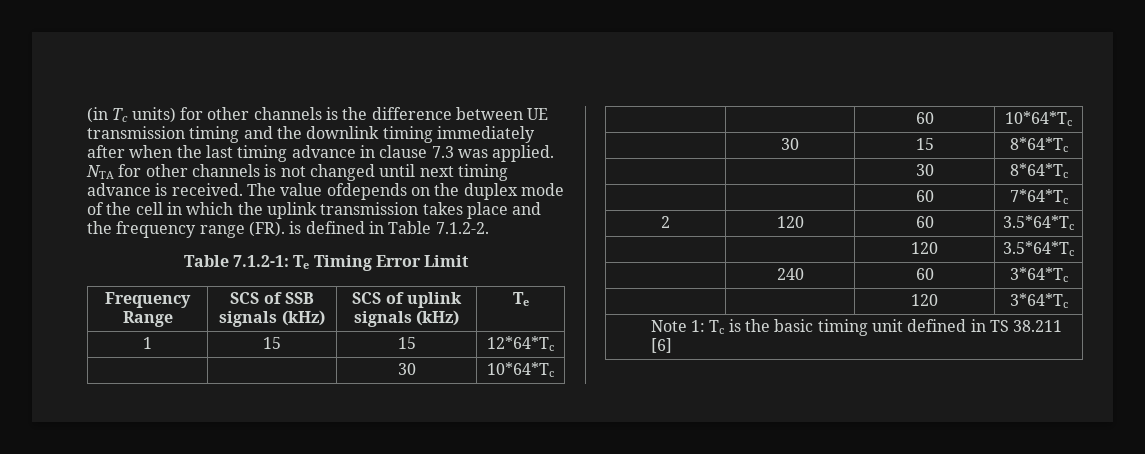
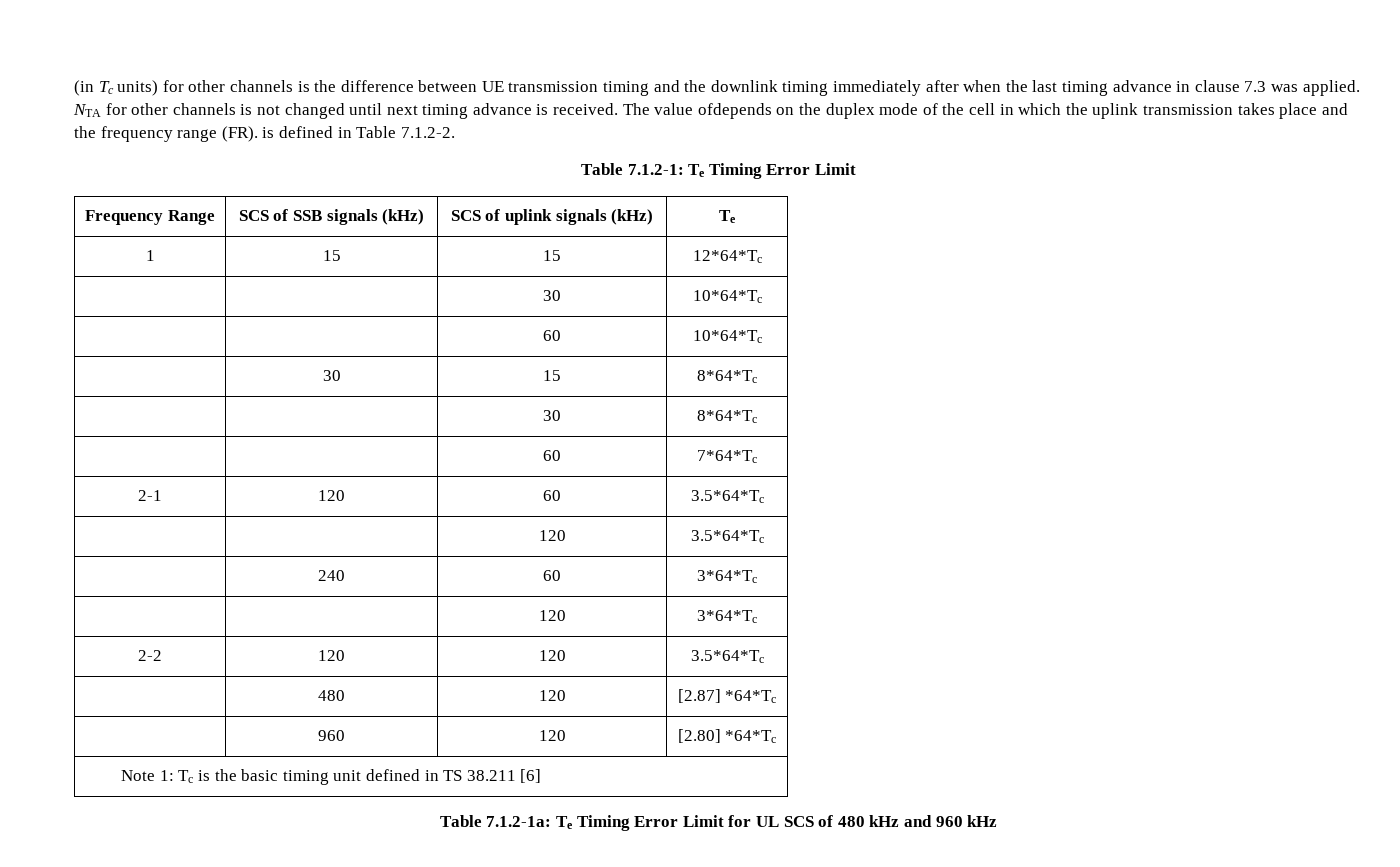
- 2 | 120 | 60 | 3.5*64*Tc
+ 2-1 | 120 | 60 | 3.5*64*Tc
+ 2-2 | 120 | 120 | 3.5*64*Tc
+ | 480 | 120 | [2.87] *64*Tc
+ | 960 | 120 | [2.80] *64*Tc
+ Table 7.1.2-1a: Te Timing Error Limit for UL SCS of 480 kHz and 960 kHz

